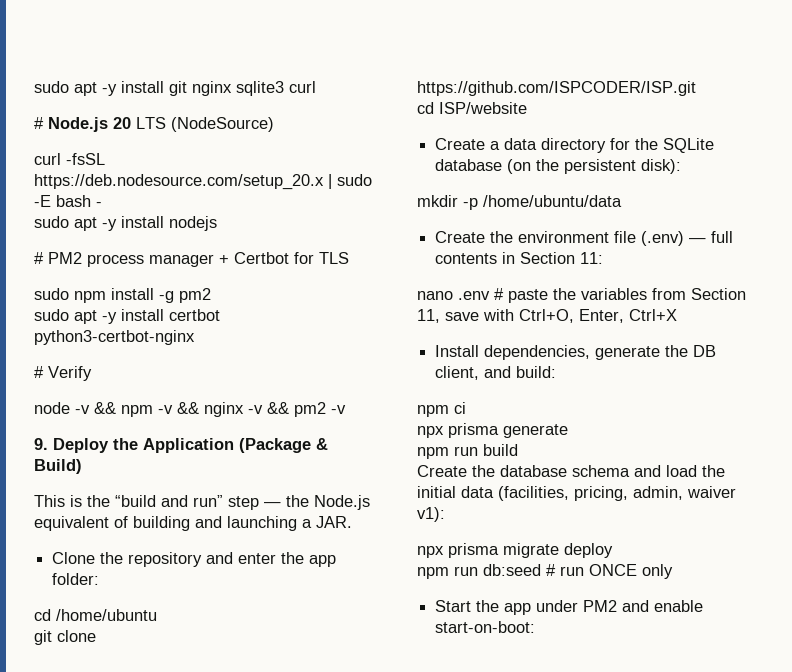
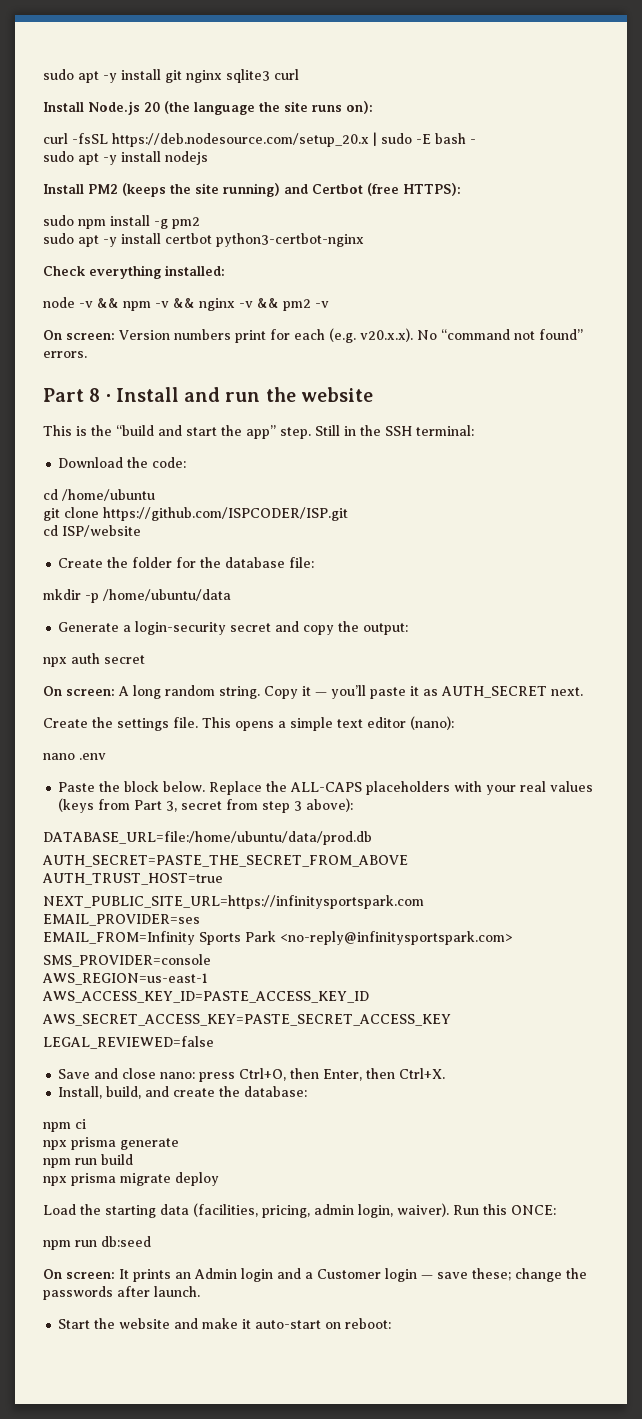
- # Node.js 20 LTS (NodeSource)
+ Install Node.js 20 (the language the site runs on):
- # PM2 process manager + Certbot for TLS
+ Install PM2 (keeps the site running) and Certbot (free HTTPS):
- # Verify
+ Check everything installed:
- 9. Deploy the Application (Package & Build)
+ On screen: Version numbers print for each (e.g. v20.x.x). No “command not found” errors.
+ Part 8 · Install and run the website
- This is the “build and run” step — the Node.js equivalent of building and launching a JAR.
- Clone the repository and enter the app folder:
+ This is the “build and start the app” step. Still in the SSH terminal:
+ Download the code:
- Create a data directory for the SQLite database (on the persistent disk):
+ Create the folder for the database file:
  mkdir -p /home/ubuntu/data
- Create the environment file (.env) — full contents in Section 11:
- nano .env # paste the variables from Section 11, save with Ctrl+O, Enter, Ctrl+X
- Install dependencies, generate the DB client, and build:
+ Generate a login-security secret and copy the output:
+ npx auth secret
+ On screen: A long random string. Copy it — you’ll paste it as AUTH_SECRET next.
+ Create the settings file. This opens a simple text editor (nano):
+ nano .env
+ Paste the block below. Replace the ALL-CAPS placeholders with your real values (keys from Part 3, secret from step 3 above):
+ DATABASE_URL=file:/home/ubuntu/data/prod.db
+ AUTH_SECRET=PASTE_THE_SECRET_FROM_ABOVE
+ AUTH_TRUST_HOST=true
+ NEXT_PUBLIC_SITE_URL=https://infinitysportspark.com
+ EMAIL_PROVIDER=ses
+ EMAIL_FROM=Infinity Sports Park <no-reply@infinitysportspark.com>
+ SMS_PROVIDER=console
+ AWS_REGION=us-east-1
+ AWS_ACCESS_KEY_ID=PASTE_ACCESS_KEY_ID
+ AWS_SECRET_ACCESS_KEY=PASTE_SECRET_ACCESS_KEY
+ LEGAL_REVIEWED=false
+ Save and close nano: press Ctrl+O, then Enter, then Ctrl+X.
+ Install, build, and create the database:
- Create the database schema and load the initial data (facilities, pricing, admin, waiver v1):
  npx prisma migrate deploy
- npm run db:seed # run ONCE only
- Start the app under PM2 and enable start-on-boot:
+ Load the starting data (facilities, pricing, admin login, waiver). Run this ONCE:
+ npm run db:seed
+ On screen: It prints an Admin login and a Customer login — save these; change the passwords after launch.
+ Start the website and make it auto-start on reboot:

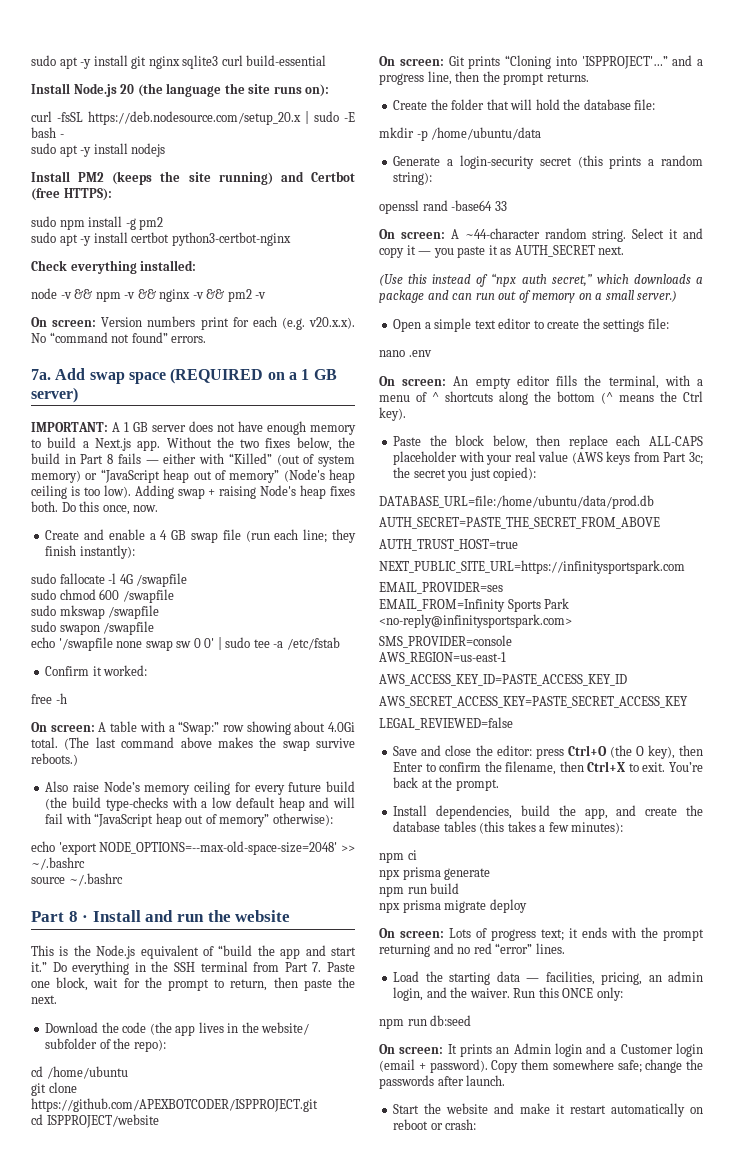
- sudo apt -y install git nginx sqlite3 curl
+ sudo apt -y install git nginx sqlite3 curl build-essential
+ 7a. Add swap space (REQUIRED on a 1 GB server)
+ IMPORTANT: A 1 GB server does not have enough memory to build a Next.js app. Without the two fixes below, the build in Part 8 fails — either with “Killed” (out of system memory) or “JavaScript heap out of memory” (Node's heap ceiling is too low). Adding swap + raising Node's heap fixes both. Do this once, now.
+ Create and enable a 4 GB swap file (run each line; they finish instantly):
+ sudo fallocate -l 4G /swapfile
+ sudo chmod 600 /swapfile
+ sudo mkswap /swapfile
+ sudo swapon /swapfile
+ echo '/swapfile none swap sw 0 0' | sudo tee -a /etc/fstab
+ Confirm it worked:
+ free -h
+ On screen: A table with a “Swap:” row showing about 4.0Gi total. (The last command above makes the swap survive reboots.)
+ Also raise Node’s memory ceiling for every future build (the build type-checks with a low default heap and will fail with “JavaScript heap out of memory” otherwise):
+ echo 'export NODE_OPTIONS=--max-old-space-size=2048' >> ~/.bashrc
+ source ~/.bashrc
- This is the “build and start the app” step. Still in the SSH terminal:
- Download the code:
+ This is the Node.js equivalent of “build the app and start it.” Do everything in the SSH terminal from Part 7. Paste one block, wait for the prompt to return, then paste the next.
+ Download the code (the app lives in the website/ subfolder of the repo):
- git clone https://github.com/ISPCODER/ISP.git
- cd ISP/website
+ git clone https://github.com/APEXBOTCODER/ISPPROJECT.git
+ cd ISPPROJECT/website
+ On screen: Git prints “Cloning into 'ISPPROJECT'…” and a progress line, then the prompt returns.
- Create the folder for the database file:
+ Create the folder that will hold the database file:
- Generate a login-security secret and copy the output:
- npx auth secret
- On screen: A long random string.
+ Generate a login-security secret (this prints a random string):
+ openssl rand -base64 33
+ On screen: A ~44-character random string.
- Copy it — you’ll paste it as AUTH_SECRET next.
+ Select it and copy it — you paste it as AUTH_SECRET next.
- Create the settings file. This opens a simple text editor (nano):
+ (Use this instead of “npx auth secret,” which downloads a package and can run out of memory on a small server.)
+ Open a simple text editor to create the settings file:
  nano .env
- Paste the block below. Replace the ALL-CAPS placeholders with your real values (keys from Part 3, secret from step 3 above):
+ On screen: An empty editor fills the terminal, with a menu of ^ shortcuts along the bottom (^ means the Ctrl key).
+ Paste the block below, then replace each ALL-CAPS placeholder with your real value (AWS keys from Part 3c; the secret you just copied):
- Save and close nano: press Ctrl+O, then Enter, then Ctrl+X.
- Install, build, and create the database:
+ Save and close the editor: press Ctrl+O (the O key), then Enter to confirm the filename, then Ctrl+X to exit. You’re back at the prompt.
+ Install dependencies, build the app, and create the database tables (this takes a few minutes):
- Load the starting data (facilities, pricing, admin login, waiver). Run this ONCE:
+ On screen: Lots of progress text; it ends with the prompt returning and no red “error” lines.
+ Load the starting data — facilities, pricing, an admin login, and the waiver. Run this ONCE only:
- On screen: It prints an Admin login and a Customer login — save these; change the passwords after launch.
+ On screen: It prints an Admin login and a Customer login (email + password). Copy them somewhere safe; change the passwords after launch.
- Start the website and make it auto-start on reboot:
+ Start the website and make it restart automatically on reboot or crash:

